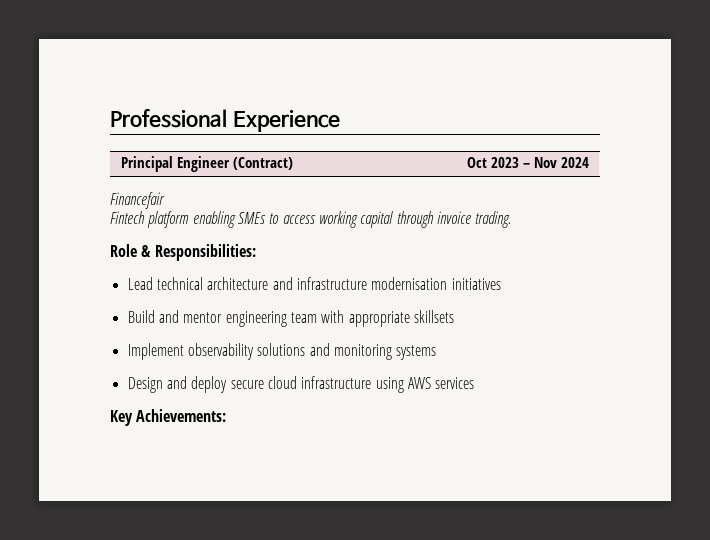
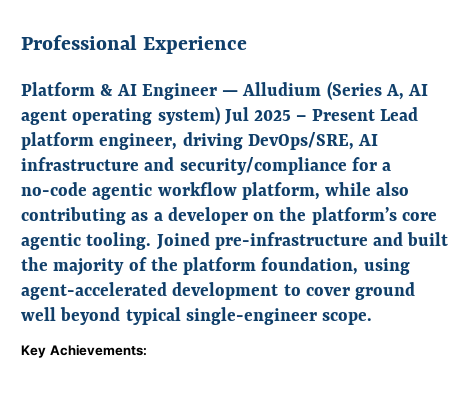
- Principal Engineer (Contract) | Oct 2023 – Nov 2024
- Financefair
- Fintech platform enabling SMEs to access working capital through invoice trading.
- Role & Responsibilities:
- Lead technical architecture and infrastructure modernisation initiatives
- Build and mentor engineering team with appropriate skillsets
- Implement observability solutions and monitoring systems
- Design and deploy secure cloud infrastructure using AWS services
+ Platform & AI Engineer — Alludium (Series A, AI agent operating system) Jul 2025 – Present Lead platform engineer, driving DevOps/SRE, AI infrastructure and security/compliance for a no-code agentic workflow platform, while also contributing as a developer on the platform’s core agentic tooling. Joined pre-infrastructure and built the majority of the platform foundation, using agent-accelerated development to cover ground well beyond typical single-engineer scope.

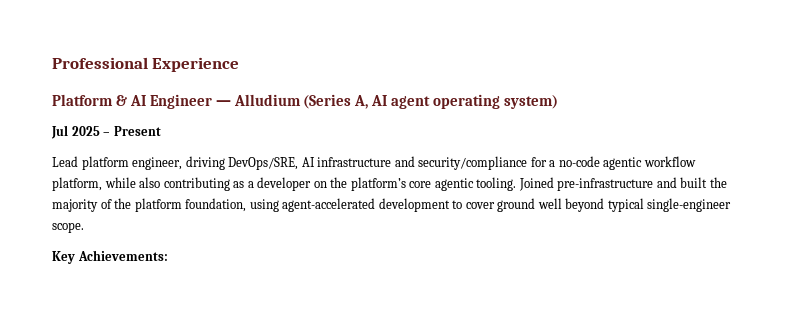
- Platform & AI Engineer — Alludium (Series A, AI agent operating system) Jul 2025 – Present Lead platform engineer, driving DevOps/SRE, AI infrastructure and security/compliance for a no-code agentic workflow platform, while also contributing as a developer on the platform’s core agentic tooling.
+ Platform & AI Engineer — Alludium (Series A, AI agent operating system)
+ Jul 2025 – Present
+ Lead platform engineer, driving DevOps/SRE, AI infrastructure and security/compliance for a no-code agentic workflow platform, while also contributing as a developer on the platform’s core agentic tooling.

